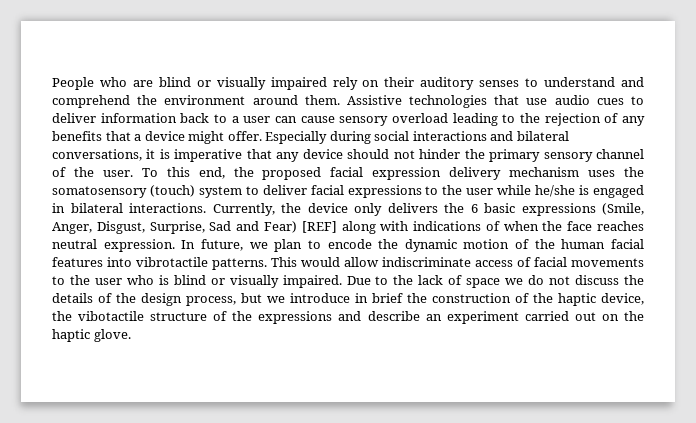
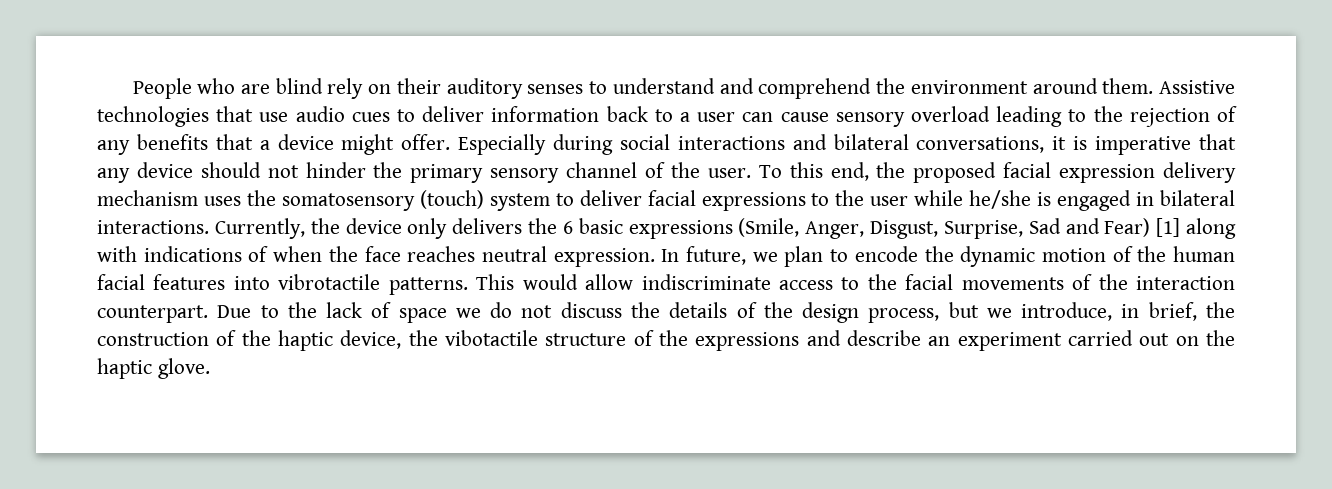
- People who are blind or visually impaired rely on their auditory senses to understand and comprehend the environment around them.
+ People who are blind rely on their auditory senses to understand and comprehend the environment around them.
- Currently, the device only delivers the 6 basic expressions (Smile, Anger, Disgust, Surprise, Sad and Fear) [REF] along with indications of when the face reaches neutral expression.
+ Currently, the device only delivers the 6 basic expressions (Smile, Anger, Disgust, Surprise, Sad and Fear) [1] along with indications of when the face reaches neutral expression.
- This would allow indiscriminate access of facial movements to the user who is blind or visually impaired.
+ This would allow indiscriminate access to the facial movements of the interaction counterpart.
- Due to the lack of space we do not discuss the details of the design process, but we introduce in brief the construction of the haptic device, the vibotactile structure of the expressions and describe an experiment carried out on the haptic glove.
+ Due to the lack of space we do not discuss the details of the design process, but we introduce, in brief, the construction of the haptic device, the vibotactile structure of the expressions and describe an experiment carried out on the haptic glove.

